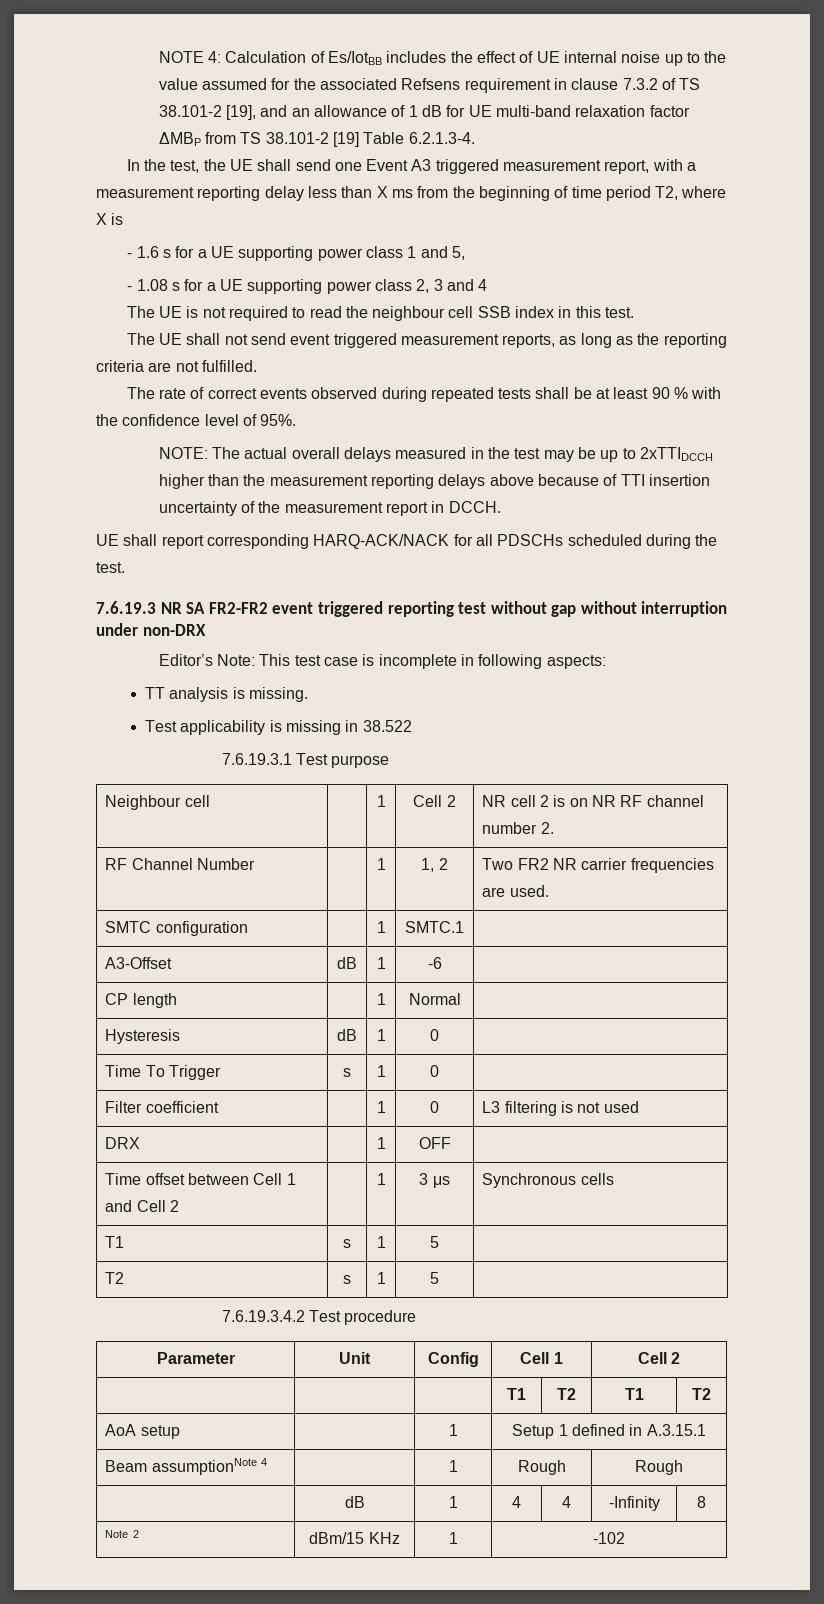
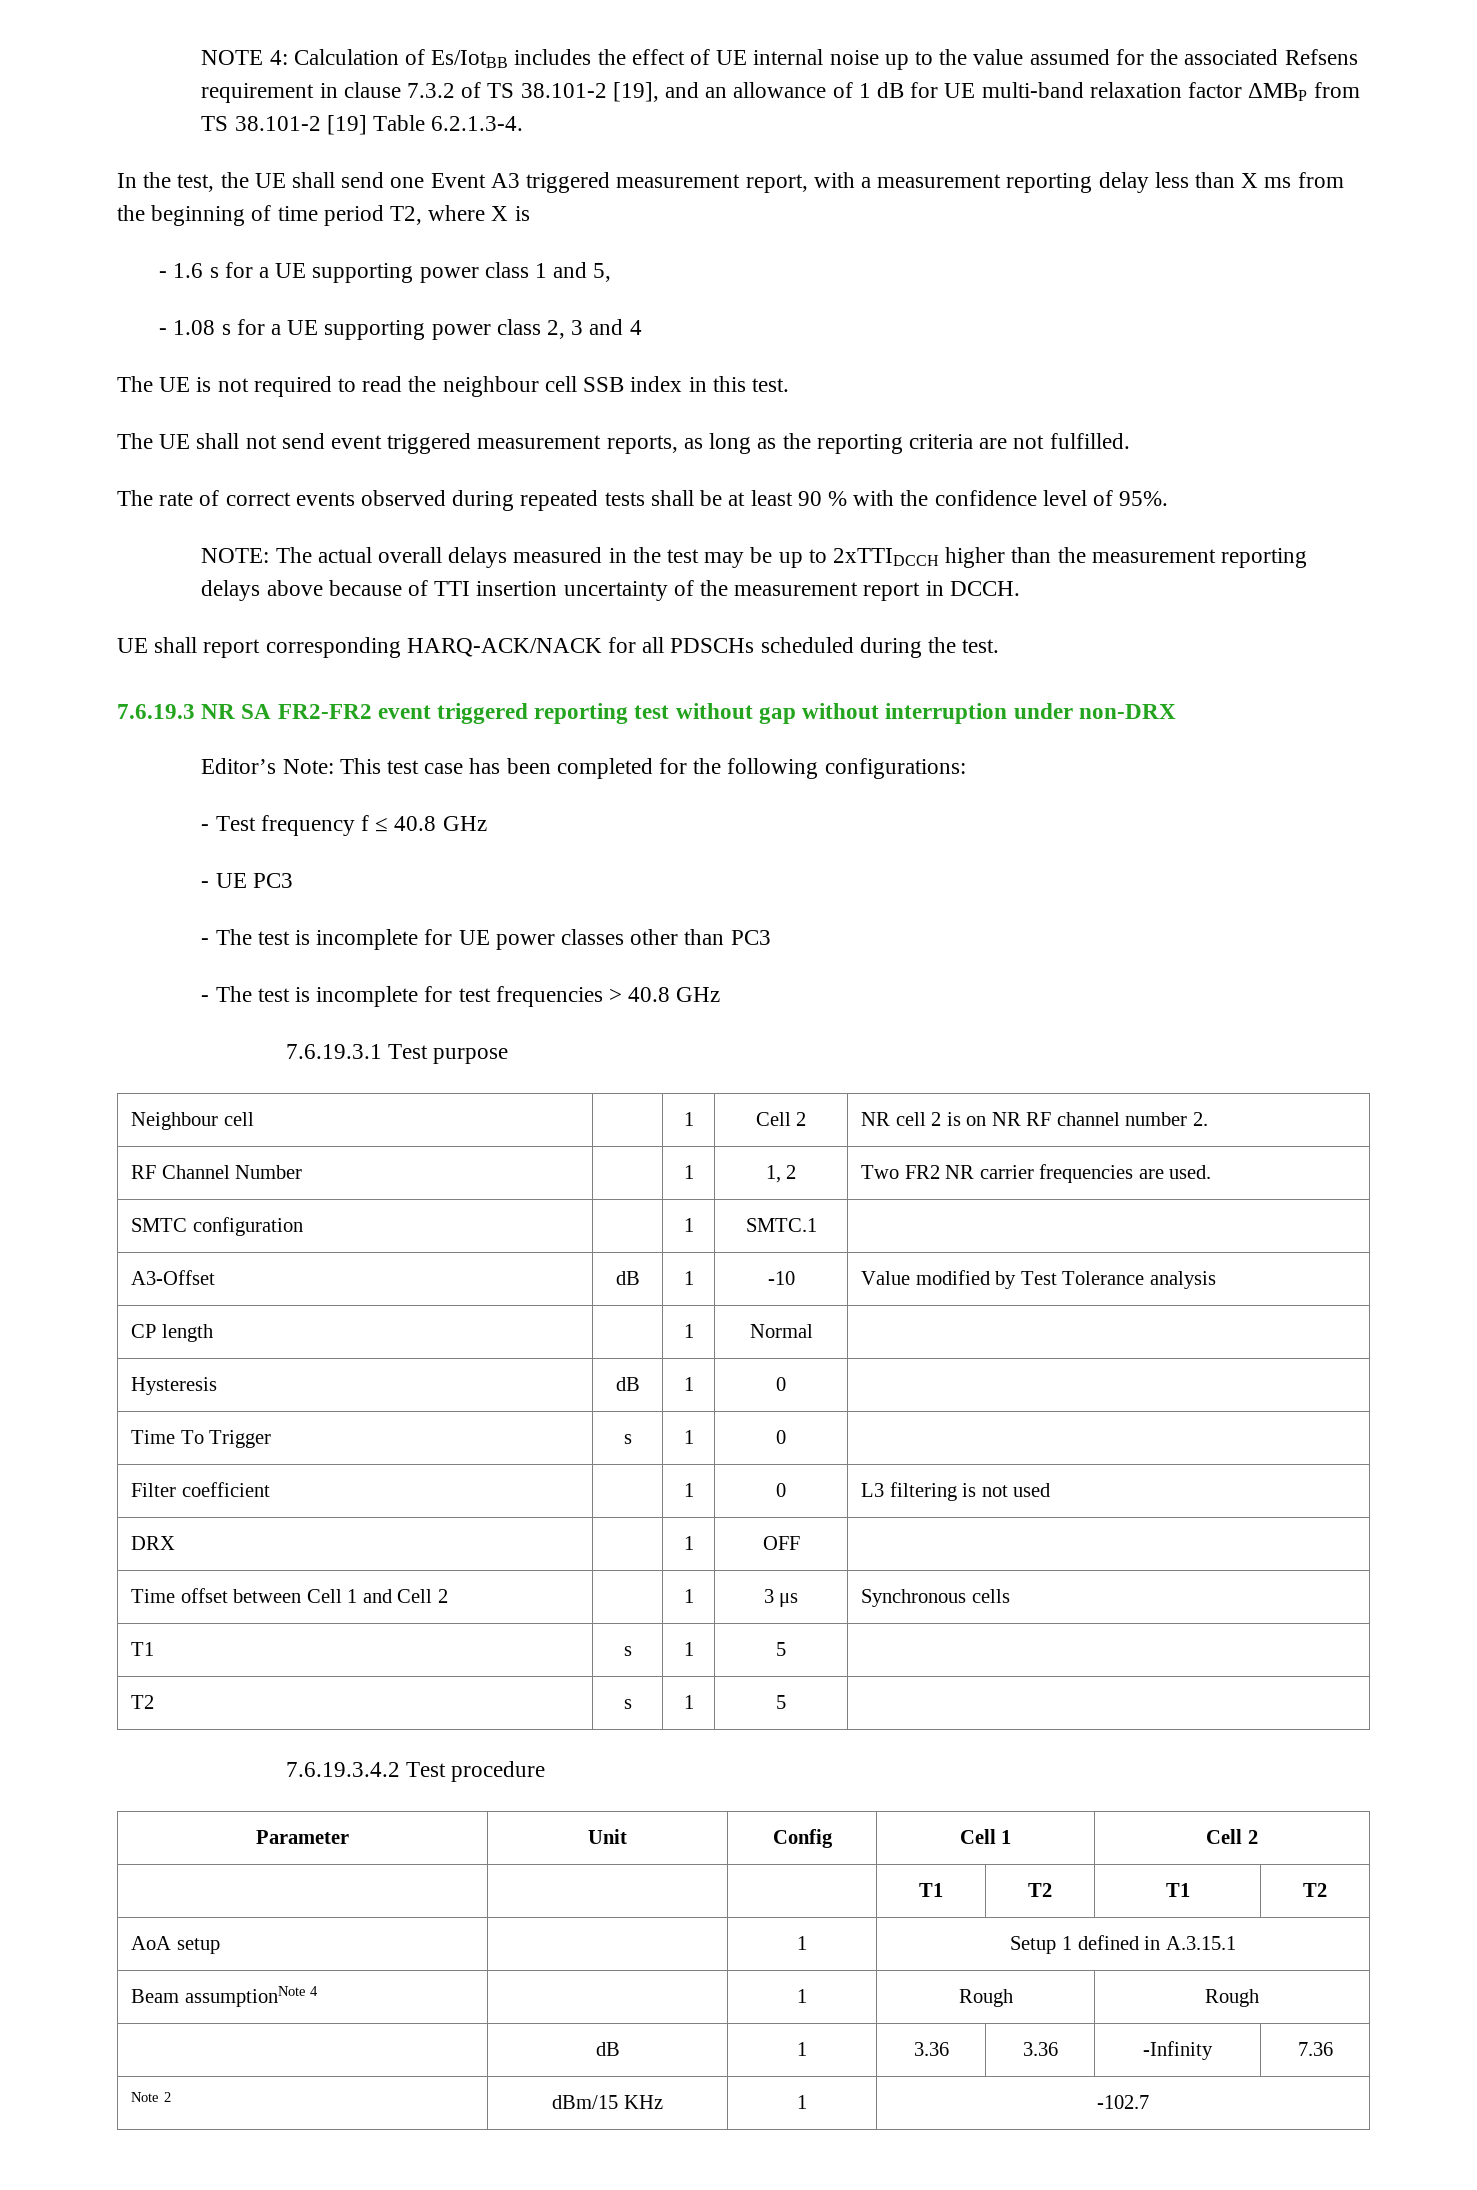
- Editor’s Note: This test case is incomplete in following aspects:
- TT analysis is missing.
- Test applicability is missing in 38.522
+ Editor’s Note: This test case has been completed for the following configurations:
+ - Test frequency f ≤ 40.8 GHz
+ - UE PC3
+ - The test is incomplete for UE power classes other than PC3
+ - The test is incomplete for test frequencies > 40.8 GHz
- A3-Offset | dB | 1 | -6 |
+ A3-Offset | dB | 1 | -10 | Value modified by Test Tolerance analysis
- | dB | 1 | 4 | 4 | -Infinity | 8
+ | dB | 1 | 3.36 | 3.36 | -Infinity | 7.36
- Note 2 | dBm/15 KHz | 1 | -102
+ Note 2 | dBm/15 KHz | 1 | -102.7

